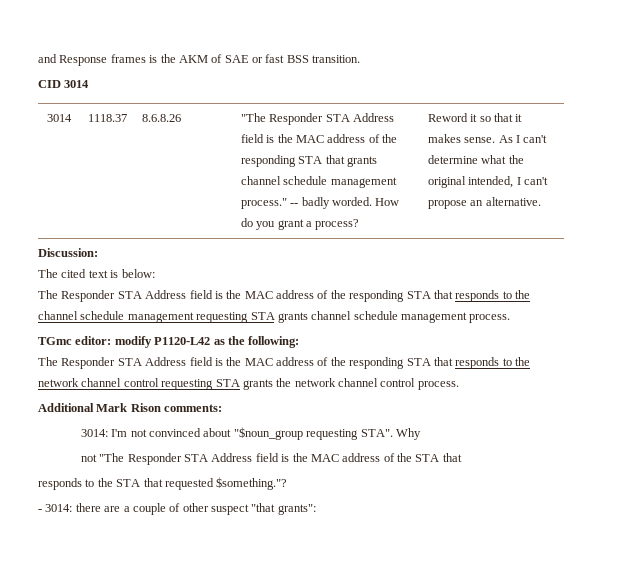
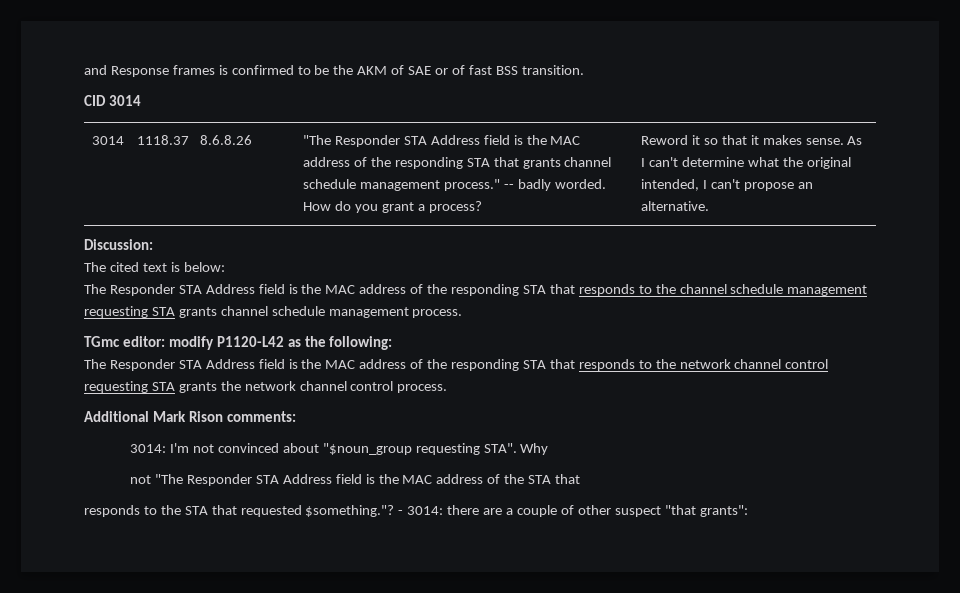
- and Response frames is the AKM of SAE or fast BSS transition.
+ and Response frames is confirmed to be the AKM of SAE or of fast BSS transition.
- responds to the STA that requested $something."?
- - 3014: there are a couple of other suspect "that grants":
+ responds to the STA that requested $something."? - 3014: there are a couple of other suspect "that grants":

